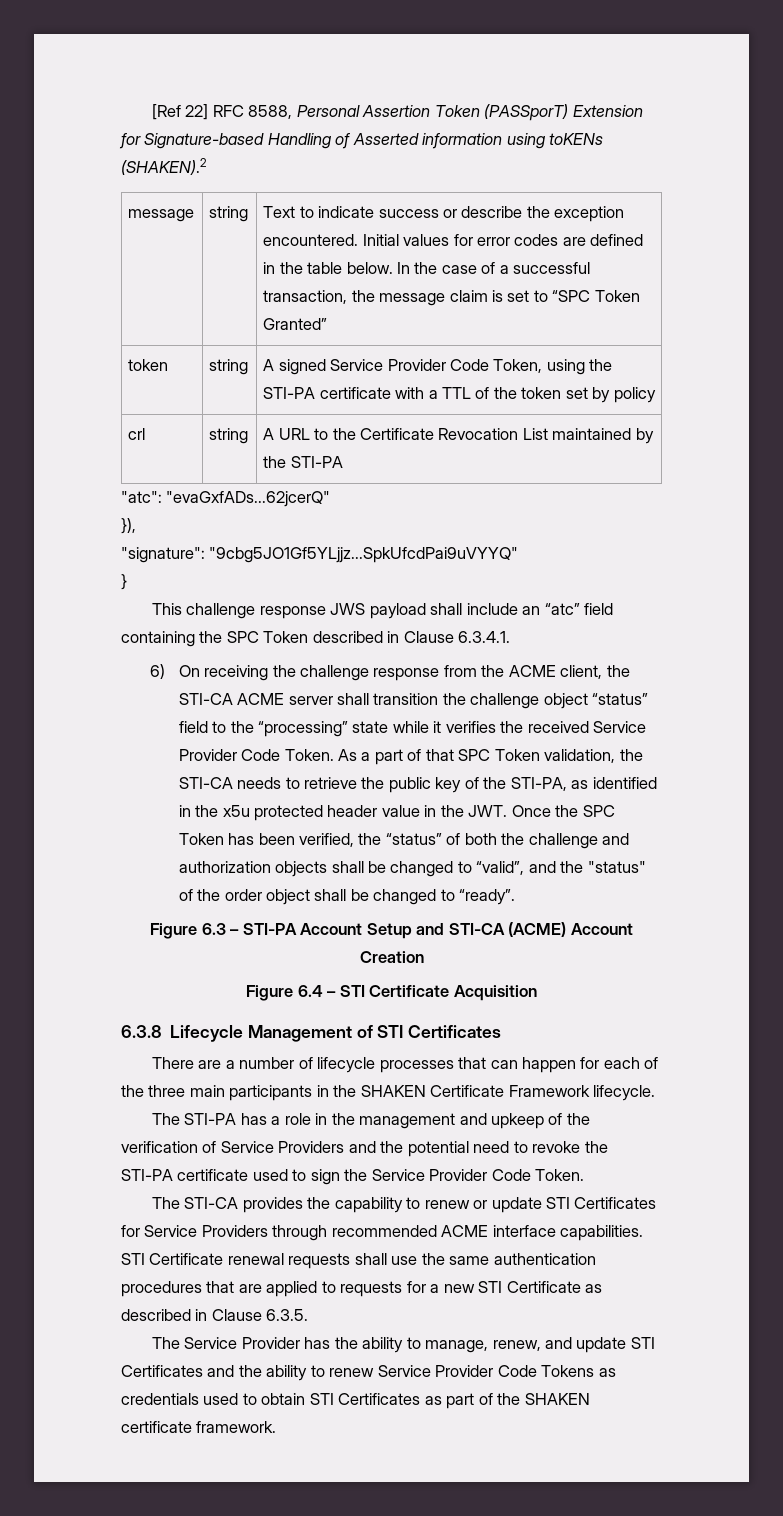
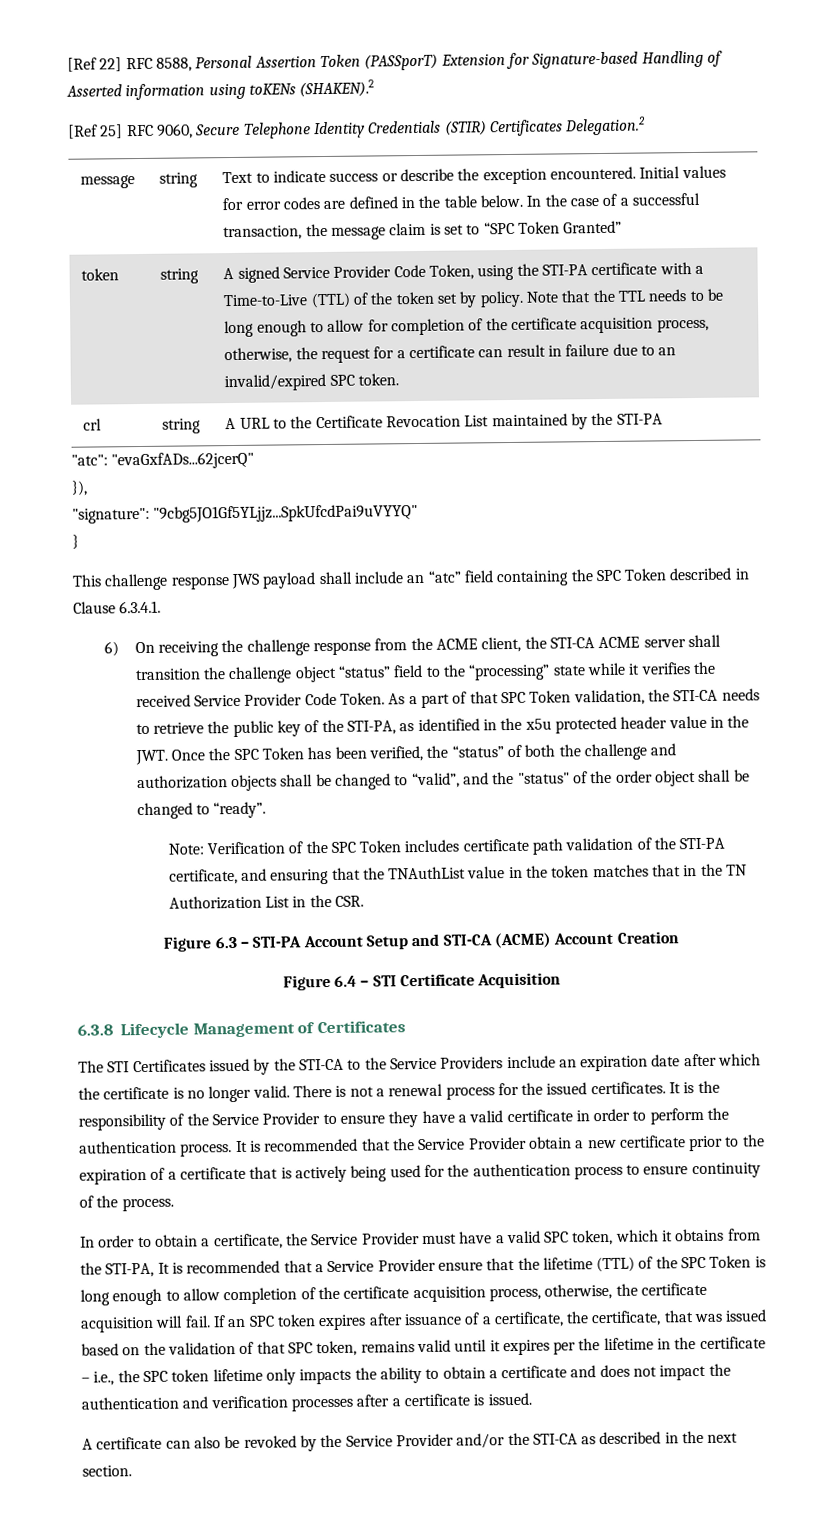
+ [Ref 25] RFC 9060, Secure Telephone Identity Credentials (STIR) Certificates Delegation.2
- A signed Service Provider Code Token, using the STI-PA certificate with a TTL of the token set by policy
+ A signed Service Provider Code Token, using the STI-PA certificate with a Time-to-Live (TTL) of the token set by policy. Note that the TTL needs to be long enough to allow for completion of the certificate acquisition process, otherwise, the request for a certificate can result in failure due to an invalid/expired SPC token.
+ Note: Verification of the SPC Token includes certificate path validation of the STI-PA certificate, and ensuring that the TNAuthList value in the token matches that in the TN Authorization List in the CSR.
- 6.3.8 Lifecycle Management of STI Certificates
- There are a number of lifecycle processes that can happen for each of the three main participants in the SHAKEN Certificate Framework lifecycle.
- The STI-PA has a role in the management and upkeep of the verification of Service Providers and the potential need to revoke the STI-PA certificate used to sign the Service Provider Code Token.
- The STI-CA provides the capability to renew or update STI Certificates for Service Providers through recommended ACME interface capabilities. STI Certificate renewal requests shall use the same authentication procedures that are applied to requests for a new STI Certificate as described in Clause 6.3.5.
- The Service Provider has the ability to manage, renew, and update STI Certificates and the ability to renew Service Provider Code Tokens as credentials used to obtain STI Certificates as part of the SHAKEN certificate framework.
+ 6.3.8 Lifecycle Management of Certificates
+ The STI Certificates issued by the STI-CA to the Service Providers include an expiration date after which the certificate is no longer valid. There is not a renewal process for the issued certificates. It is the responsibility of the Service Provider to ensure they have a valid certificate in order to perform the authentication process. It is recommended that the Service Provider obtain a new certificate prior to the expiration of a certificate that is actively being used for the authentication process to ensure continuity of the process.
+ In order to obtain a certificate, the Service Provider must have a valid SPC token, which it obtains from the STI-PA, It is recommended that a Service Provider ensure that the lifetime (TTL) of the SPC Token is long enough to allow completion of the certificate acquisition process, otherwise, the certificate acquisition will fail. If an SPC token expires after issuance of a certificate, the certificate, that was issued based on the validation of that SPC token, remains valid until it expires per the lifetime in the certificate – i.e., the SPC token lifetime only impacts the ability to obtain a certificate and does not impact the authentication and verification processes after a certificate is issued.
+ A certificate can also be revoked by the Service Provider and/or the STI-CA as described in the next section.

